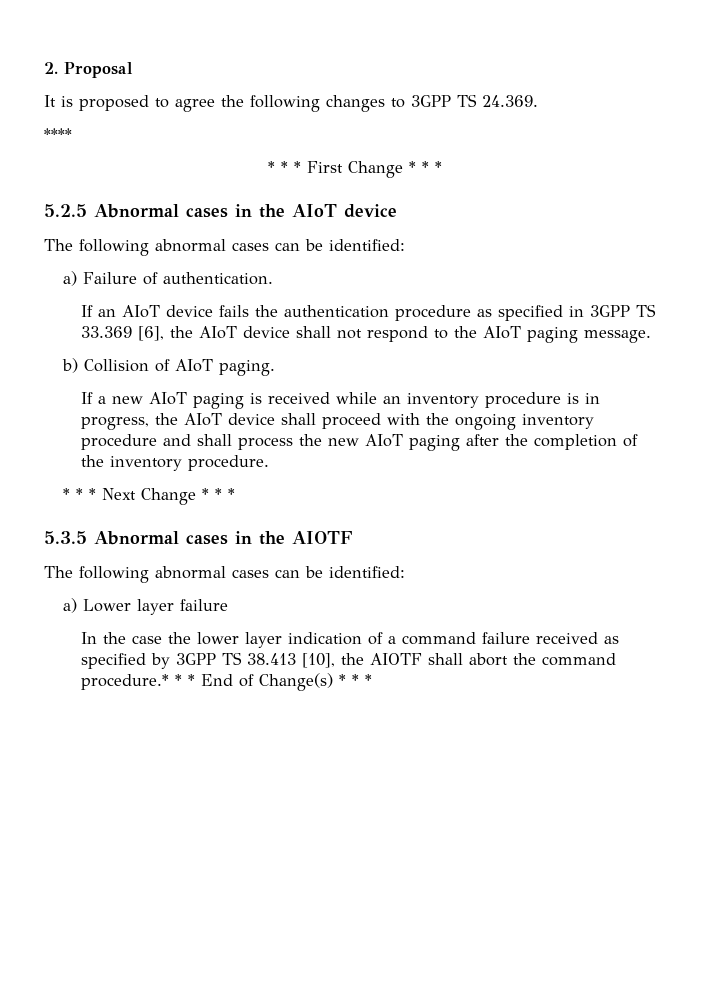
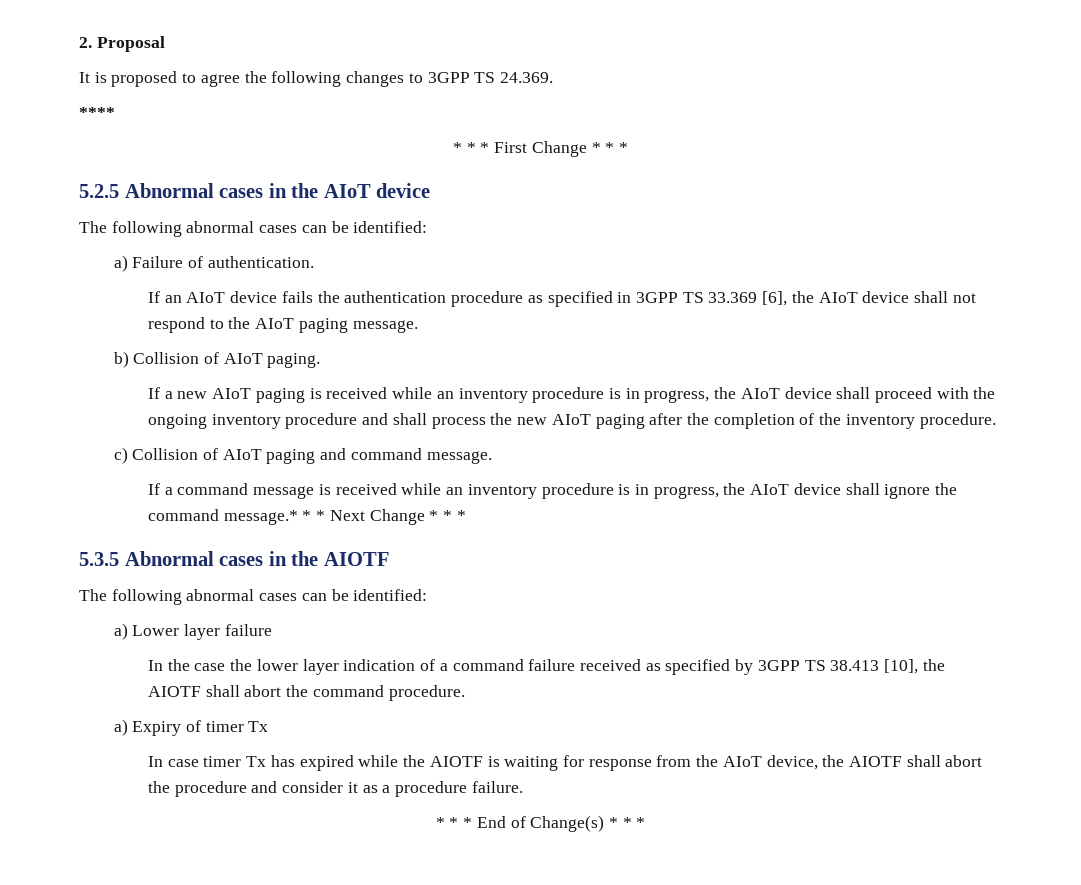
- * * * Next Change * * *
+ c) Collision of AIoT paging and command message.
+ If a command message is received while an inventory procedure is in progress, the AIoT device shall ignore the command message.* * * Next Change * * *
- In the case the lower layer indication of a command failure received as specified by 3GPP TS 38.413 [10], the AIOTF shall abort the command procedure.* * * End of Change(s) * * *
+ In the case the lower layer indication of a command failure received as specified by 3GPP TS 38.413 [10], the AIOTF shall abort the command procedure.
+ a) Expiry of timer Tx
+ In case timer Tx has expired while the AIOTF is waiting for response from the AIoT device, the AIOTF shall abort the procedure and consider it as a procedure failure.
+ * * * End of Change(s) * * *

